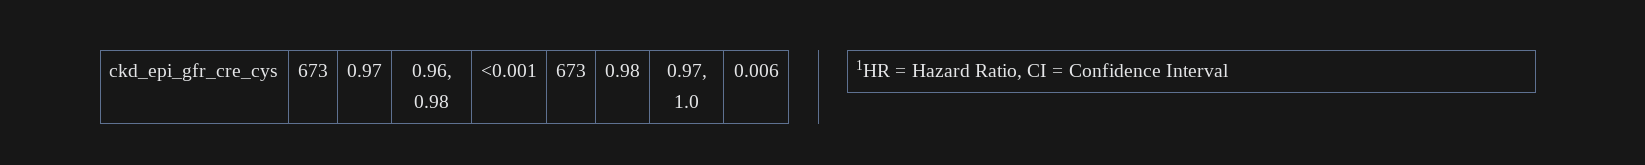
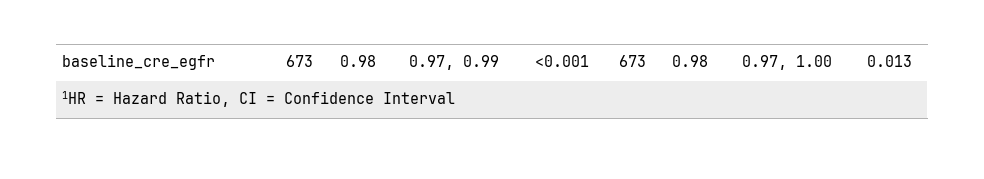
- ckd_epi_gfr_cre_cys | 673 | 0.97 | 0.96, 0.98 | <0.001 | 673 | 0.98 | 0.97, 1.0 | 0.006
+ baseline_cre_egfr | 673 | 0.98 | 0.97, 0.99 | <0.001 | 673 | 0.98 | 0.97, 1.00 | 0.013

